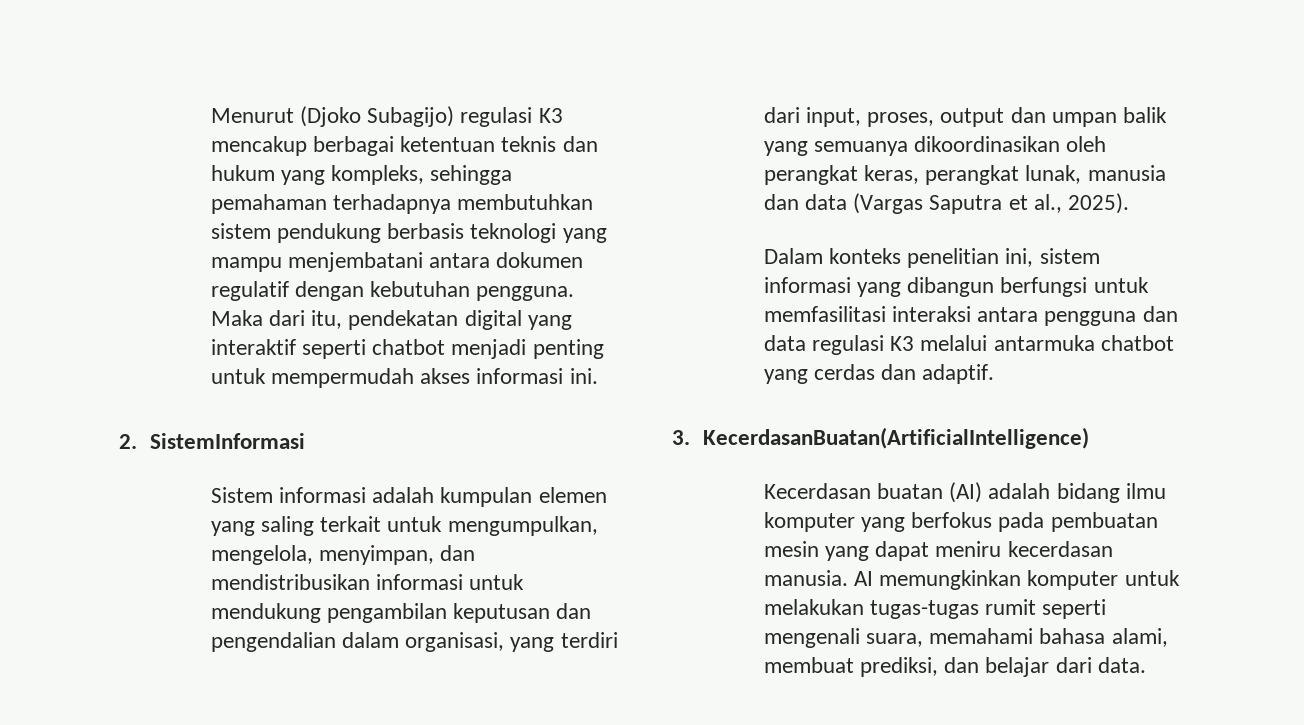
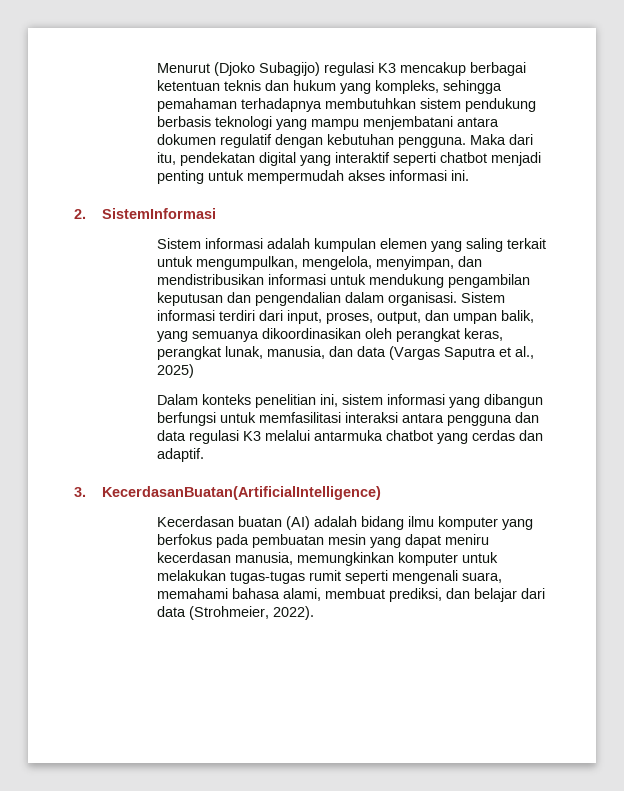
- Sistem informasi adalah kumpulan elemen yang saling terkait untuk mengumpulkan, mengelola, menyimpan, dan mendistribusikan informasi untuk mendukung pengambilan keputusan dan pengendalian dalam organisasi, yang terdiri dari input, proses, output dan umpan balik yang semuanya dikoordinasikan oleh perangkat keras, perangkat lunak, manusia dan data (Vargas Saputra et al., 2025).
+ Sistem informasi adalah kumpulan elemen yang saling terkait untuk mengumpulkan, mengelola, menyimpan, dan mendistribusikan informasi untuk mendukung pengambilan keputusan dan pengendalian dalam organisasi. Sistem informasi terdiri dari input, proses, output, dan umpan balik, yang semuanya dikoordinasikan oleh perangkat keras, perangkat lunak, manusia, dan data (Vargas Saputra et al., 2025)
- Kecerdasan buatan (AI) adalah bidang ilmu komputer yang berfokus pada pembuatan mesin yang dapat meniru kecerdasan manusia. AI memungkinkan komputer untuk melakukan tugas-tugas rumit seperti mengenali suara, memahami bahasa alami, membuat prediksi, dan belajar dari data.
+ Kecerdasan buatan (AI) adalah bidang ilmu komputer yang berfokus pada pembuatan mesin yang dapat meniru kecerdasan manusia, memungkinkan komputer untuk melakukan tugas-tugas rumit seperti mengenali suara, memahami bahasa alami, membuat prediksi, dan belajar dari data (Strohmeier, 2022).

